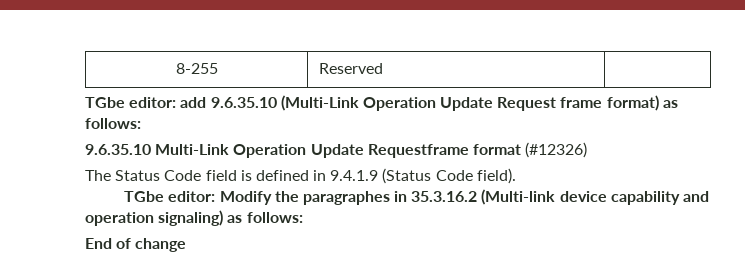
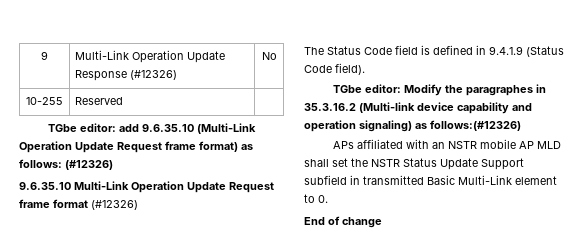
- 8-255 | Reserved |
+ 9 | Multi-Link Operation Update Response (#12326) | No
+ 10-255 | Reserved |
- TGbe editor: add 9.6.35.10 (Multi-Link Operation Update Request frame format) as follows:
+ TGbe editor: add 9.6.35.10 (Multi-Link Operation Update Request frame format) as follows: (#12326)
- 9.6.35.10 Multi-Link Operation Update Requestframe format (#12326)
+ 9.6.35.10 Multi-Link Operation Update Request frame format (#12326)
- TGbe editor: Modify the paragraphes in 35.3.16.2 (Multi-link device capability and operation signaling) as follows:
+ TGbe editor: Modify the paragraphes in 35.3.16.2 (Multi-link device capability and operation signaling) as follows:(#12326)
+ APs affiliated with an NSTR mobile AP MLD shall set the NSTR Status Update Support subfield in transmitted Basic Multi-Link element to 0.

